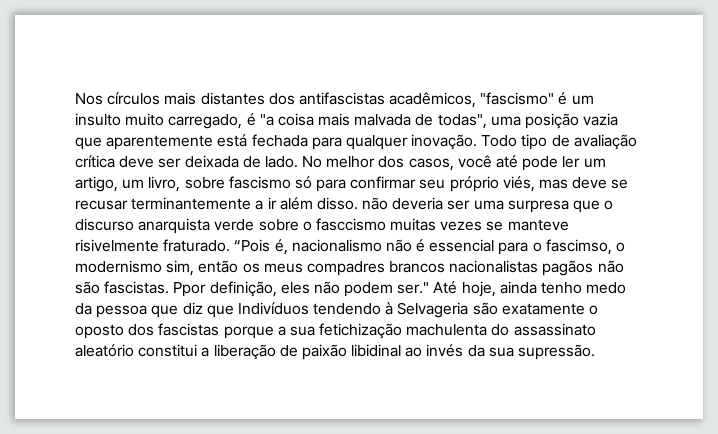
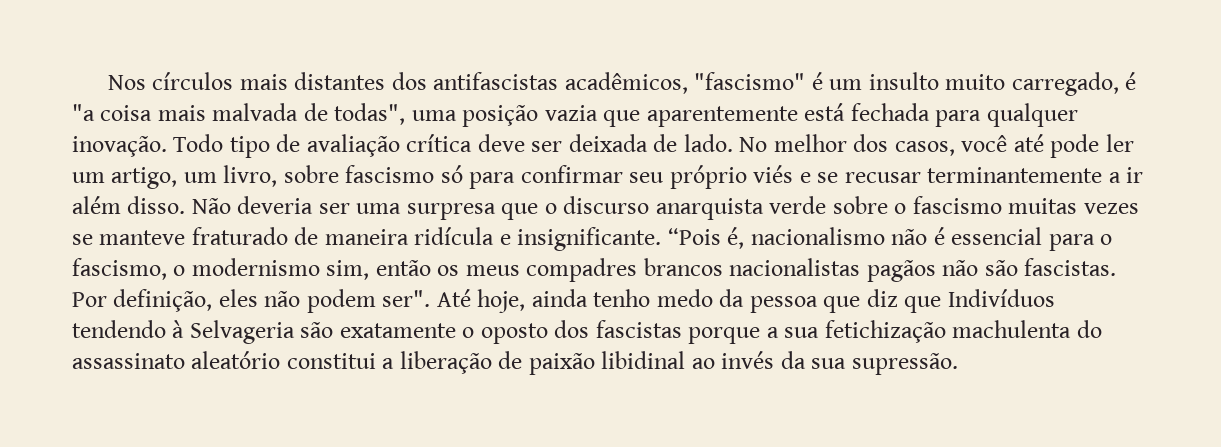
- No melhor dos casos, você até pode ler um artigo, um livro, sobre fascismo só para confirmar seu próprio viés, mas deve se recusar terminantemente a ir além disso. não deveria ser uma surpresa que o discurso anarquista verde sobre o fasccismo muitas vezes se manteve risivelmente fraturado.
+ No melhor dos casos, você até pode ler um artigo, um livro, sobre fascismo só para confirmar seu próprio viés e se recusar terminantemente a ir além disso. Não deveria ser uma surpresa que o discurso anarquista verde sobre o fascismo muitas vezes se manteve fraturado de maneira ridícula e insignificante.
- “Pois é, nacionalismo não é essencial para o fascimso, o modernismo sim, então os meus compadres brancos nacionalistas pagãos não são fascistas.
+ “Pois é, nacionalismo não é essencial para o fascismo, o modernismo sim, então os meus compadres brancos nacionalistas pagãos não são fascistas.
- Ppor definição, eles não podem ser."
+ Por definição, eles não podem ser".

